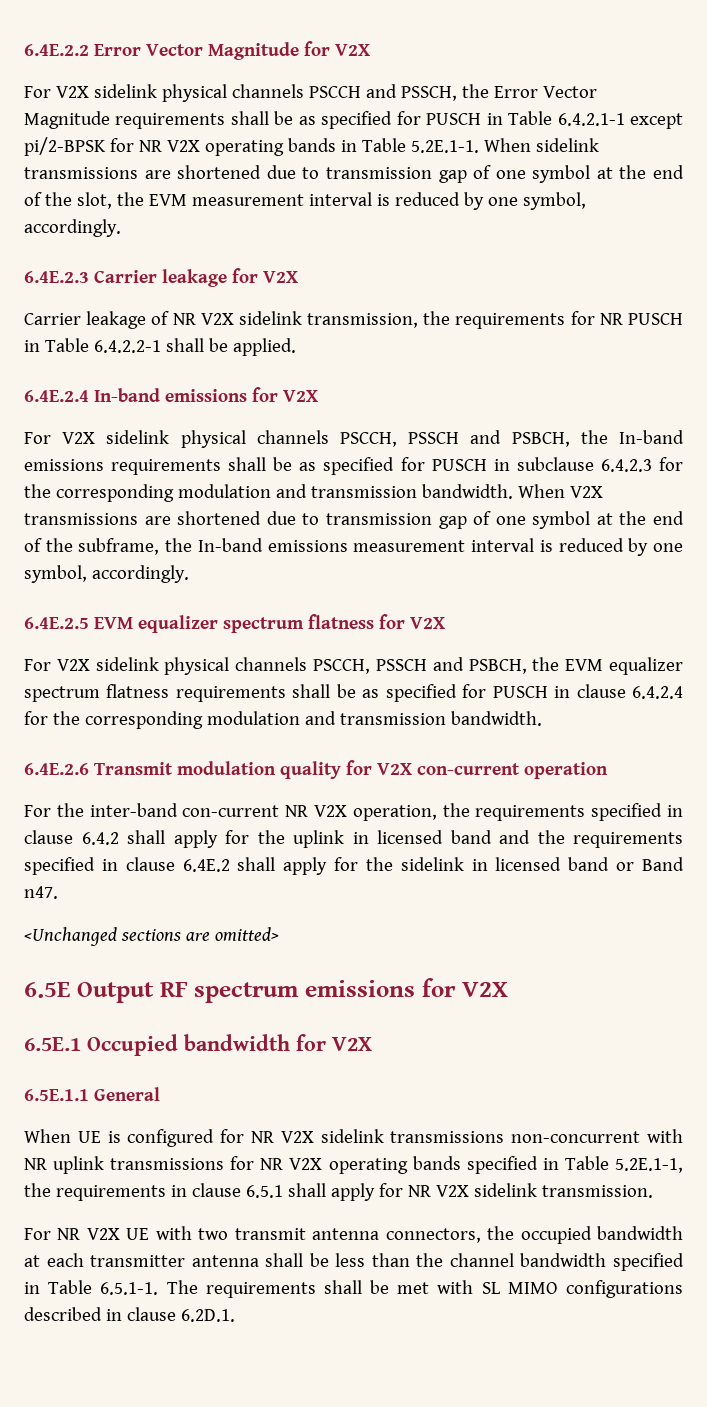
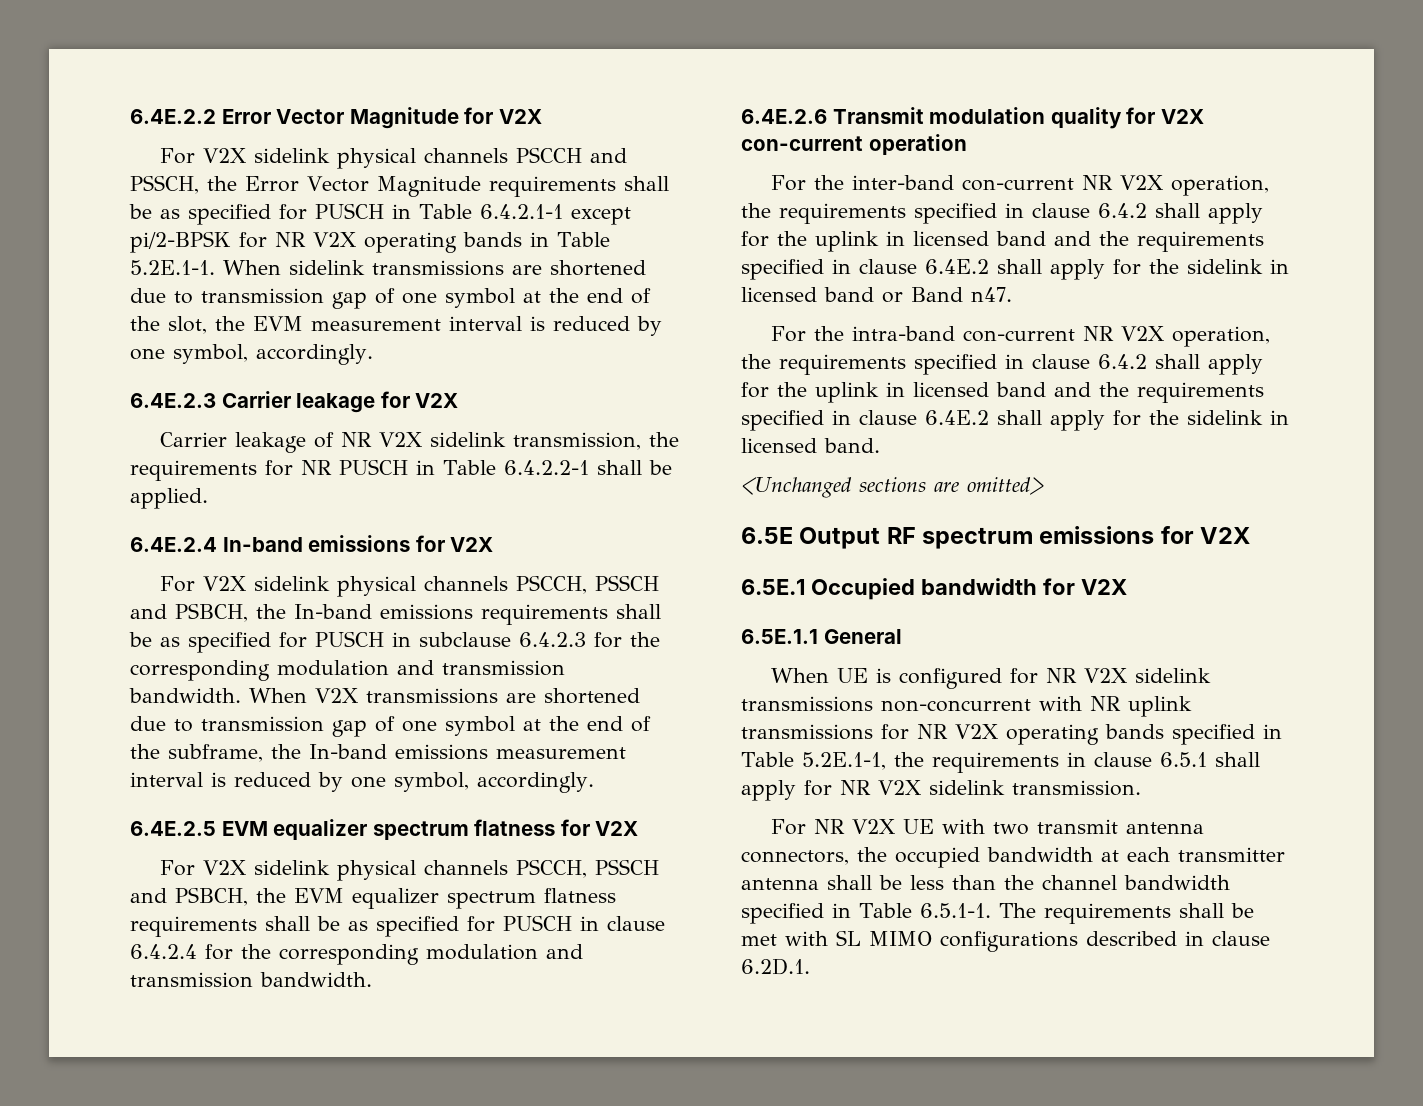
+ For the intra-band con-current NR V2X operation, the requirements specified in clause 6.4.2 shall apply for the uplink in licensed band and the requirements specified in clause 6.4E.2 shall apply for the sidelink in licensed band.

